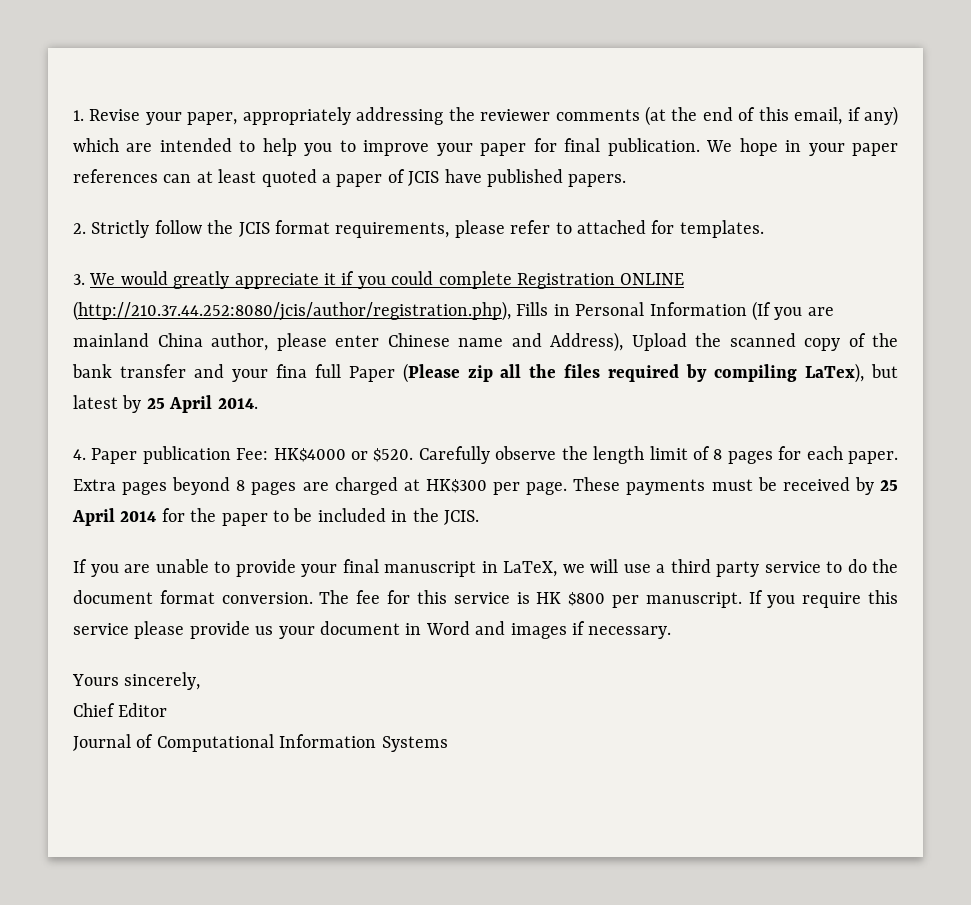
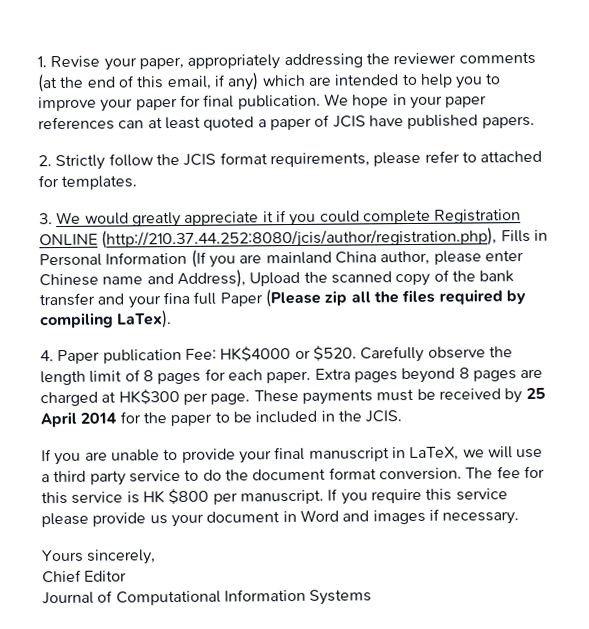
- 3. We would greatly appreciate it if you could complete Registration ONLINE (http://210.37.44.252:8080/jcis/author/registration.php), Fills in Personal Information (If you are mainland China author, please enter Chinese name and Address), Upload the scanned copy of the bank transfer and your fina full Paper (Please zip all the files required by compiling LaTex), but latest by 25 April 2014.
+ 3. We would greatly appreciate it if you could complete Registration ONLINE (http://210.37.44.252:8080/jcis/author/registration.php), Fills in Personal Information (If you are mainland China author, please enter Chinese name and Address), Upload the scanned copy of the bank transfer and your fina full Paper (Please zip all the files required by compiling LaTex).

